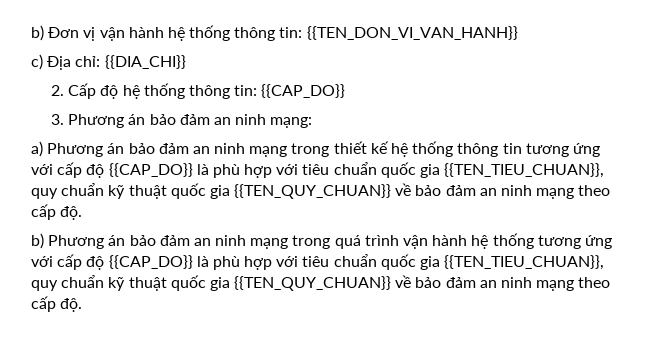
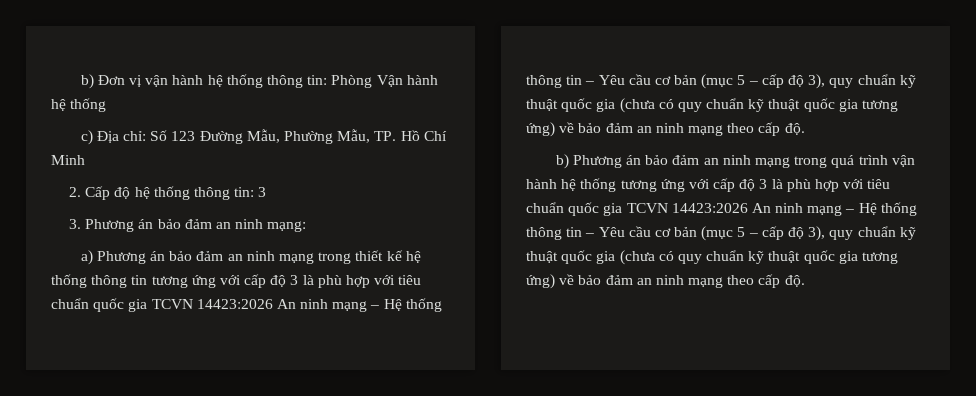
- b) Đơn vị vận hành hệ thống thông tin: {{TEN_DON_VI_VAN_HANH}}
- c) Địa chỉ: {{DIA_CHI}}
+ b) Đơn vị vận hành hệ thống thông tin: Phòng Vận hành hệ thống
+ c) Địa chỉ: Số 123 Đường Mẫu, Phường Mẫu, TP. Hồ Chí Minh
- 2. Cấp độ hệ thống thông tin: {{CAP_DO}}
+ 2. Cấp độ hệ thống thông tin: 3
- a) Phương án bảo đảm an ninh mạng trong thiết kế hệ thống thông tin tương ứng với cấp độ {{CAP_DO}} là phù hợp với tiêu chuẩn quốc gia {{TEN_TIEU_CHUAN}}, quy chuẩn kỹ thuật quốc gia {{TEN_QUY_CHUAN}} về bảo đảm an ninh mạng theo cấp độ.
+ a) Phương án bảo đảm an ninh mạng trong thiết kế hệ thống thông tin tương ứng với cấp độ 3 là phù hợp với tiêu chuẩn quốc gia TCVN 14423:2026 An ninh mạng – Hệ thống thông tin – Yêu cầu cơ bản (mục 5 – cấp độ 3), quy chuẩn kỹ thuật quốc gia (chưa có quy chuẩn kỹ thuật quốc gia tương ứng) về bảo đảm an ninh mạng theo cấp độ.
- b) Phương án bảo đảm an ninh mạng trong quá trình vận hành hệ thống tương ứng với cấp độ {{CAP_DO}} là phù hợp với tiêu chuẩn quốc gia {{TEN_TIEU_CHUAN}}, quy chuẩn kỹ thuật quốc gia {{TEN_QUY_CHUAN}} về bảo đảm an ninh mạng theo cấp độ.
+ b) Phương án bảo đảm an ninh mạng trong quá trình vận hành hệ thống tương ứng với cấp độ 3 là phù hợp với tiêu chuẩn quốc gia TCVN 14423:2026 An ninh mạng – Hệ thống thông tin – Yêu cầu cơ bản (mục 5 – cấp độ 3), quy chuẩn kỹ thuật quốc gia (chưa có quy chuẩn kỹ thuật quốc gia tương ứng) về bảo đảm an ninh mạng theo cấp độ.

